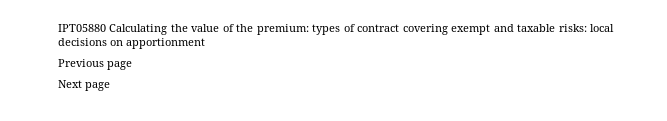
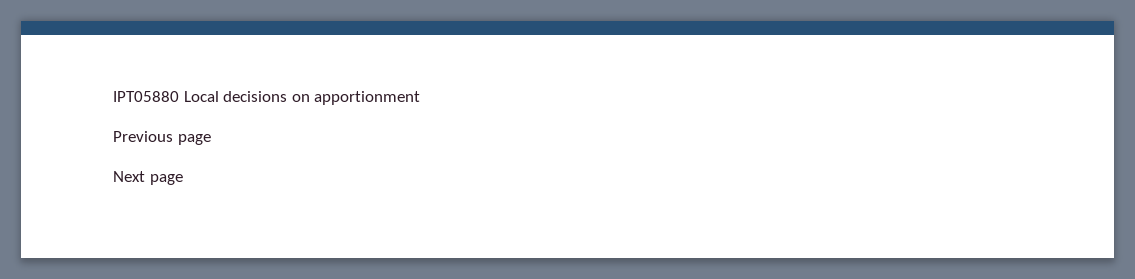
- IPT05880 Calculating the value of the premium: types of contract covering exempt and taxable risks: local decisions on apportionment
+ IPT05880 Local decisions on apportionment

